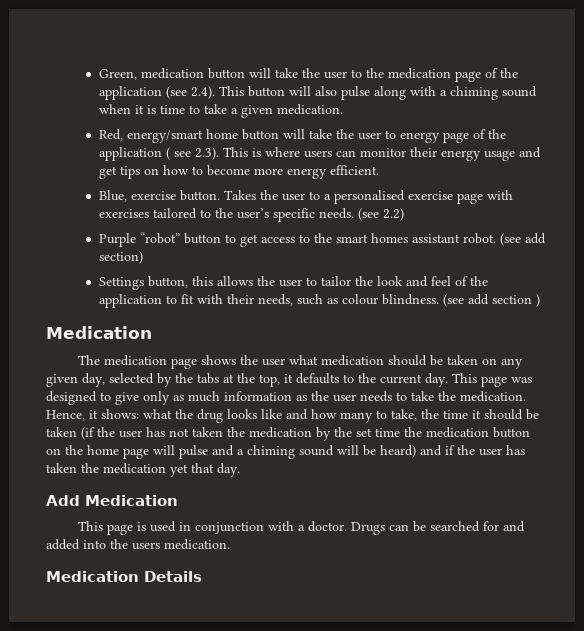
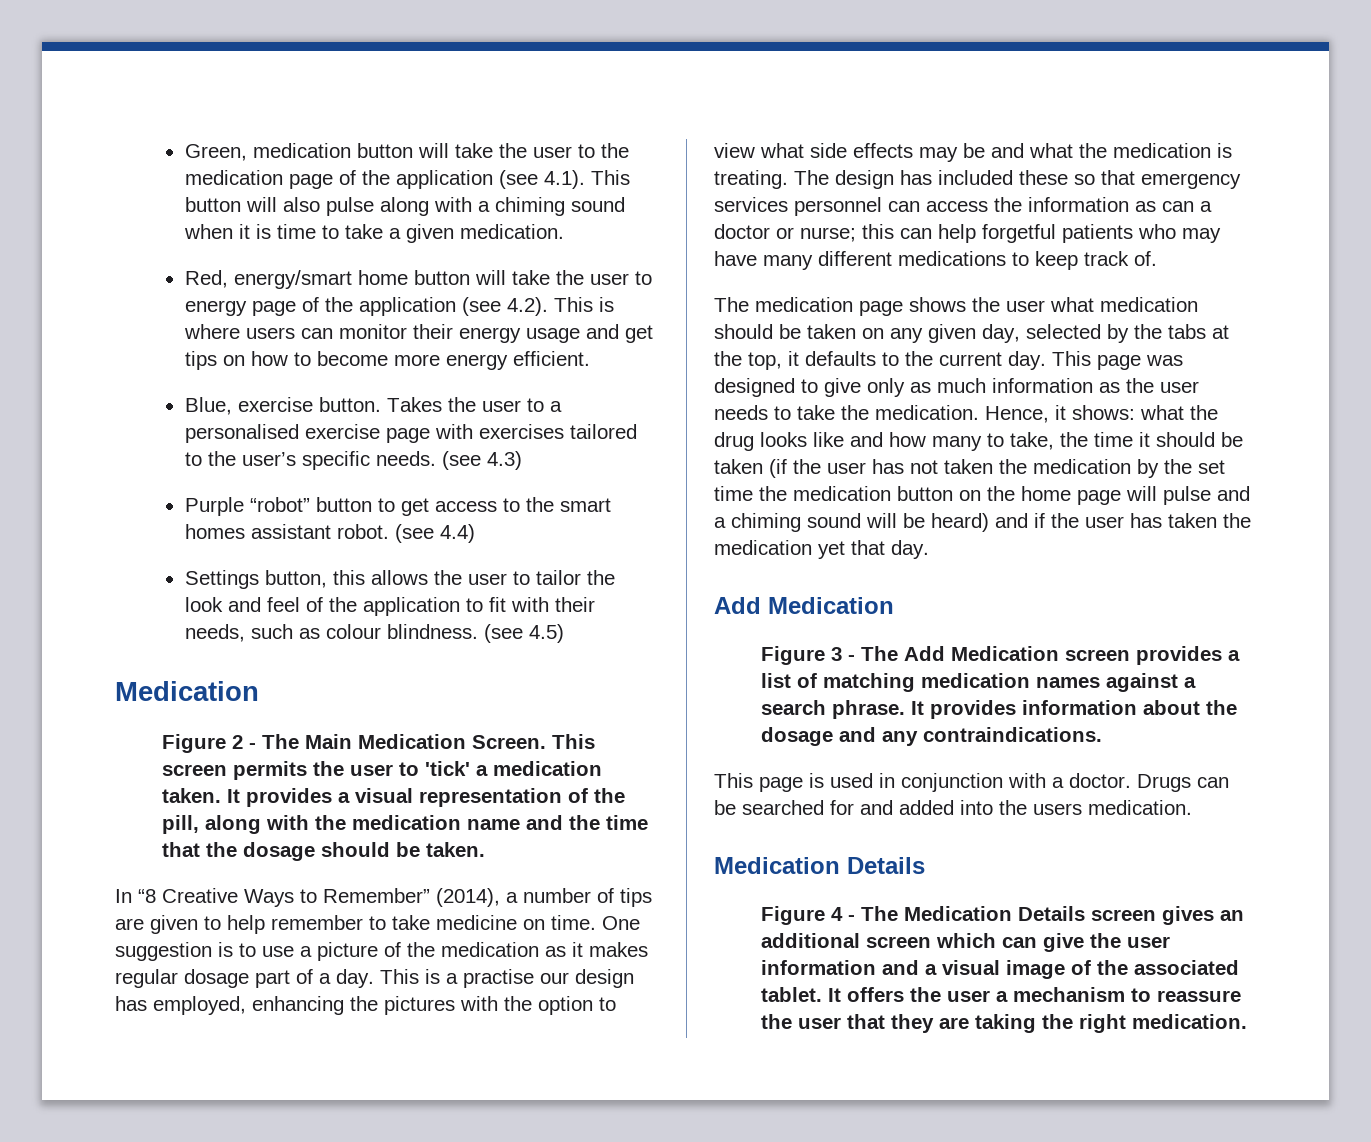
- Green, medication button will take the user to the medication page of the application (see 2.4). This button will also pulse along with a chiming sound when it is time to take a given medication.
+ Green, medication button will take the user to the medication page of the application (see 4.1). This button will also pulse along with a chiming sound when it is time to take a given medication.
- Red, energy/smart home button will take the user to energy page of the application ( see 2.3). This is where users can monitor their energy usage and get tips on how to become more energy efficient.
+ Red, energy/smart home button will take the user to energy page of the application (see 4.2). This is where users can monitor their energy usage and get tips on how to become more energy efficient.
- (see 2.2)
+ (see 4.3)
- (see add section)
+ (see 4.4)
- (see add section )
+ (see 4.5)
  Medication
+ Figure 2 - The Main Medication Screen. This screen permits the user to 'tick' a medication taken. It provides a visual representation of the pill, along with the medication name and the time that the dosage should be taken.
+ In “8 Creative Ways to Remember” (2014), a number of tips are given to help remember to take medicine on time. One suggestion is to use a picture of the medication as it makes regular dosage part of a day. This is a practise our design has employed, enhancing the pictures with the option to view what side effects may be and what the medication is treating. The design has included these so that emergency services personnel can access the information as can a doctor or nurse; this can help forgetful patients who may have many different medications to keep track of.
+ Figure 3 - The Add Medication screen provides a list of matching medication names against a search phrase. It provides information about the dosage and any contraindications.
+ Figure 4 - The Medication Details screen gives an additional screen which can give the user information and a visual image of the associated tablet. It offers the user a mechanism to reassure the user that they are taking the right medication.

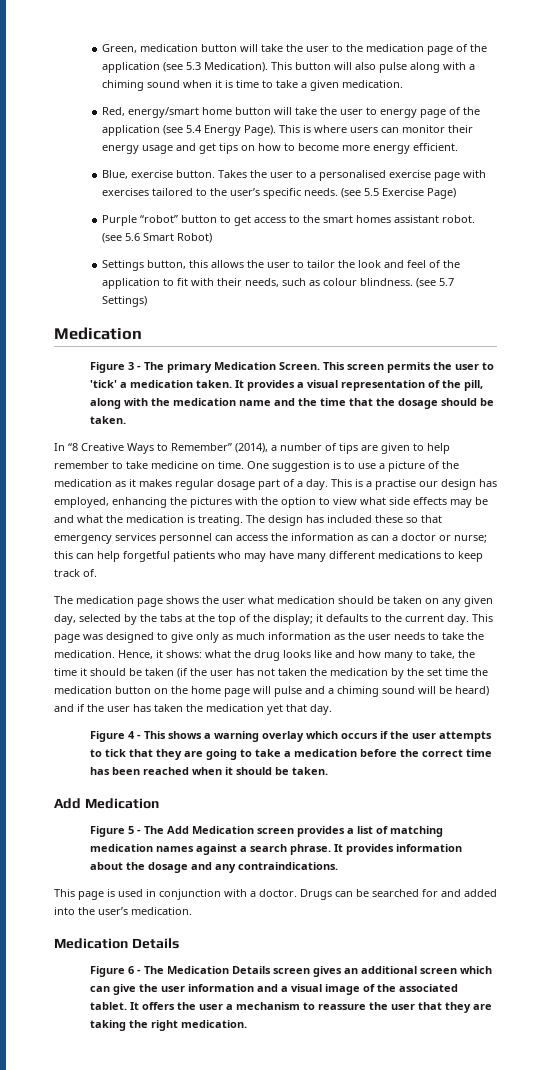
- Green, medication button will take the user to the medication page of the application (see 4.1). This button will also pulse along with a chiming sound when it is time to take a given medication.
+ Green, medication button will take the user to the medication page of the application (see 5.3 Medication). This button will also pulse along with a chiming sound when it is time to take a given medication.
- Red, energy/smart home button will take the user to energy page of the application (see 4.2). This is where users can monitor their energy usage and get tips on how to become more energy efficient.
+ Red, energy/smart home button will take the user to energy page of the application (see 5.4 Energy Page). This is where users can monitor their energy usage and get tips on how to become more energy efficient.
- (see 4.3)
+ (see 5.5 Exercise Page)
- (see 4.4)
+ (see 5.6 Smart Robot)
- (see 4.5)
+ (see 5.7 Settings)
  Medication
- Figure 2 - The Main Medication Screen.
+ Figure 3 - The primary Medication Screen.
- The medication page shows the user what medication should be taken on any given day, selected by the tabs at the top, it defaults to the current day.
+ The medication page shows the user what medication should be taken on any given day, selected by the tabs at the top of the display; it defaults to the current day.
+ Figure 4 - This shows a warning overlay which occurs if the user attempts to tick that they are going to take a medication before the correct time has been reached when it should be taken.
- Figure 3 - The Add Medication screen provides a list of matching medication names against a search phrase.
+ Figure 5 - The Add Medication screen provides a list of matching medication names against a search phrase.
- Drugs can be searched for and added into the users medication.
+ Drugs can be searched for and added into the user’s medication.
- Figure 4 - The Medication Details screen gives an additional screen which can give the user information and a visual image of the associated tablet.
+ Figure 6 - The Medication Details screen gives an additional screen which can give the user information and a visual image of the associated tablet.

